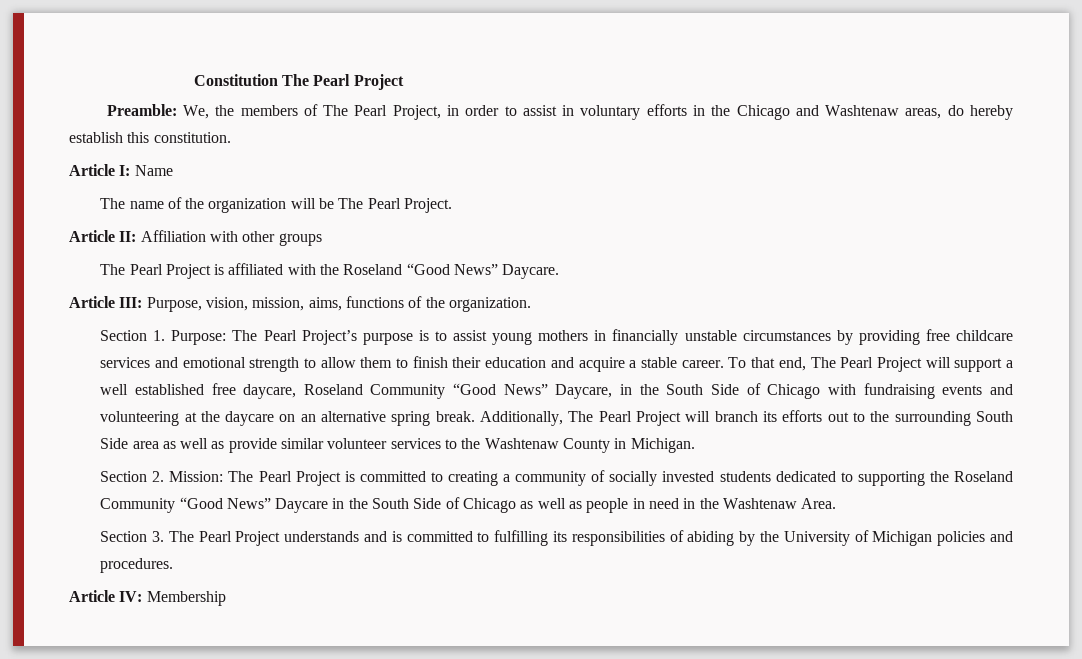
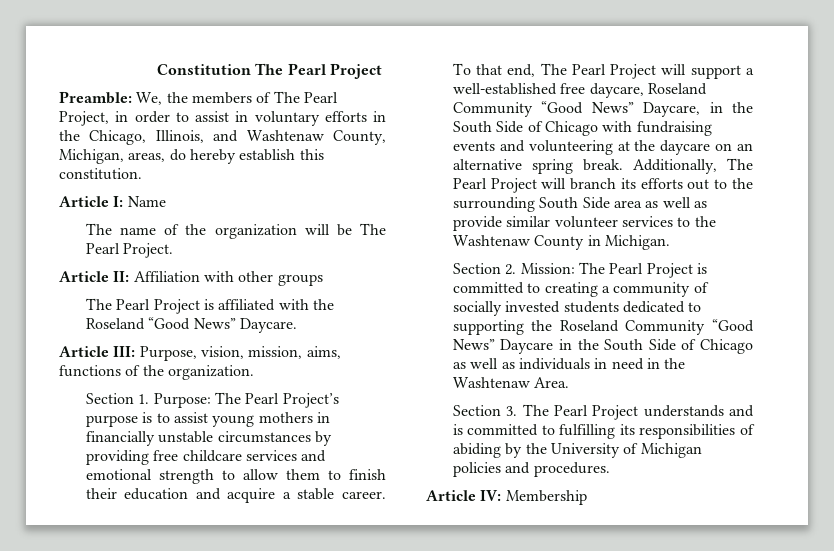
- Preamble: We, the members of The Pearl Project, in order to assist in voluntary efforts in the Chicago and Washtenaw areas, do hereby establish this constitution.
+ Preamble: We, the members of The Pearl Project, in order to assist in voluntary efforts in the Chicago, Illinois, and Washtenaw County, Michigan, areas, do hereby establish this constitution.
- To that end, The Pearl Project will support a well established free daycare, Roseland Community “Good News” Daycare, in the South Side of Chicago with fundraising events and volunteering at the daycare on an alternative spring break.
+ To that end, The Pearl Project will support a well-established free daycare, Roseland Community “Good News” Daycare, in the South Side of Chicago with fundraising events and volunteering at the daycare on an alternative spring break.
- Section 2. Mission: The Pearl Project is committed to creating a community of socially invested students dedicated to supporting the Roseland Community “Good News” Daycare in the South Side of Chicago as well as people in need in the Washtenaw Area.
+ Section 2. Mission: The Pearl Project is committed to creating a community of socially invested students dedicated to supporting the Roseland Community “Good News” Daycare in the South Side of Chicago as well as individuals in need in the Washtenaw Area.

